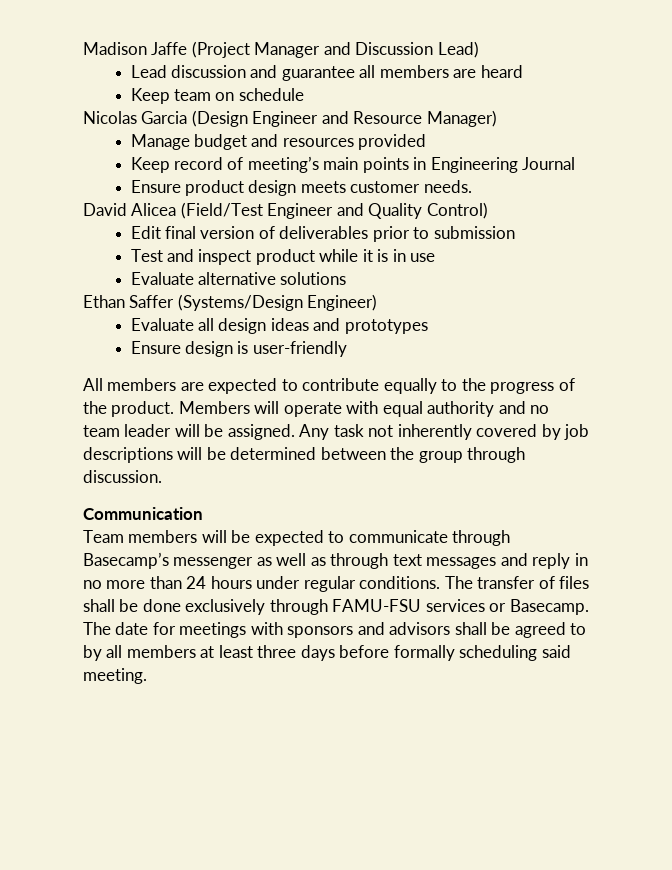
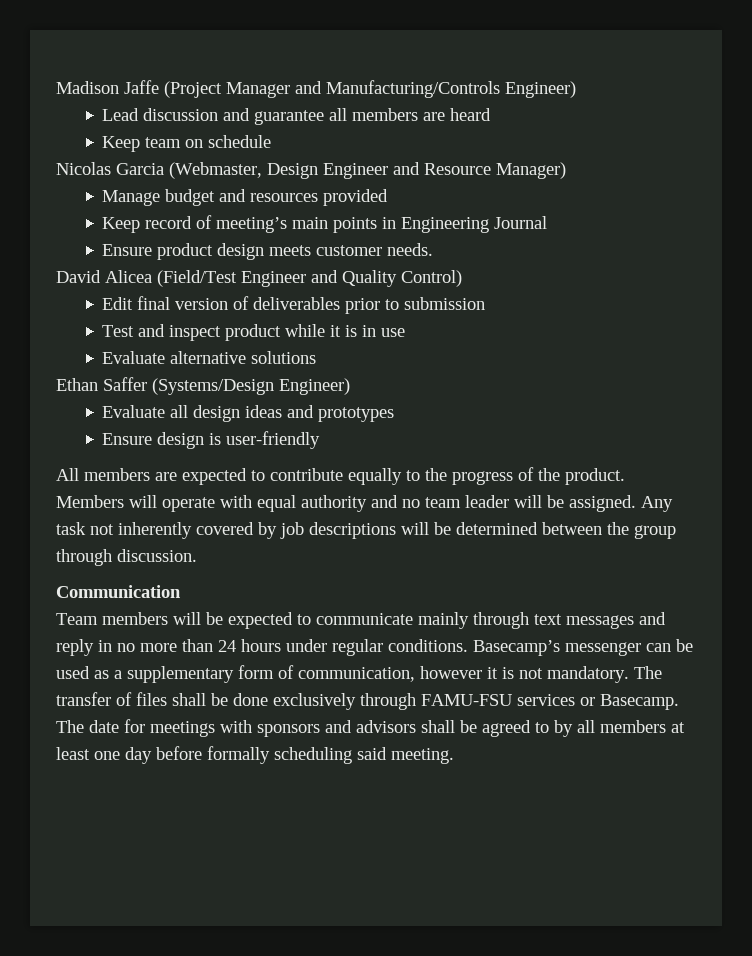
- Madison Jaffe (Project Manager and Discussion Lead)
+ Madison Jaffe (Project Manager and Manufacturing/Controls Engineer)
- Nicolas Garcia (Design Engineer and Resource Manager)
+ Nicolas Garcia (Webmaster, Design Engineer and Resource Manager)
- Team members will be expected to communicate through Basecamp’s messenger as well as through text messages and reply in no more than 24 hours under regular conditions.
+ Team members will be expected to communicate mainly through text messages and reply in no more than 24 hours under regular conditions.
+ Basecamp’s messenger can be used as a supplementary form of communication, however it is not mandatory.
- The date for meetings with sponsors and advisors shall be agreed to by all members at least three days before formally scheduling said meeting.
+ The date for meetings with sponsors and advisors shall be agreed to by all members at least one day before formally scheduling said meeting.

